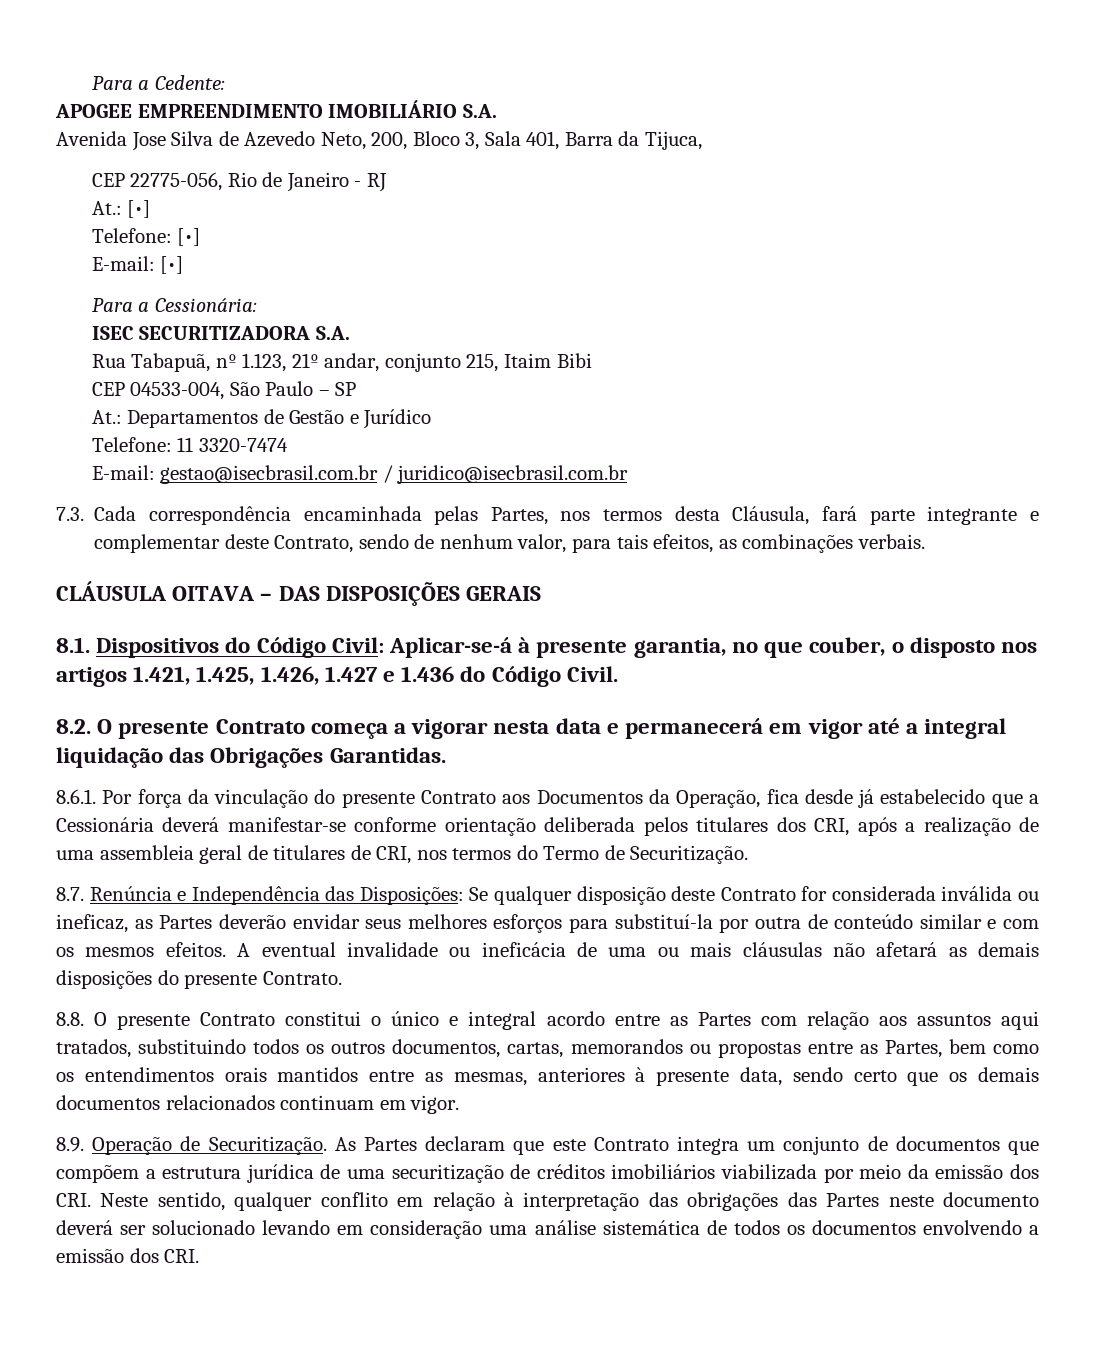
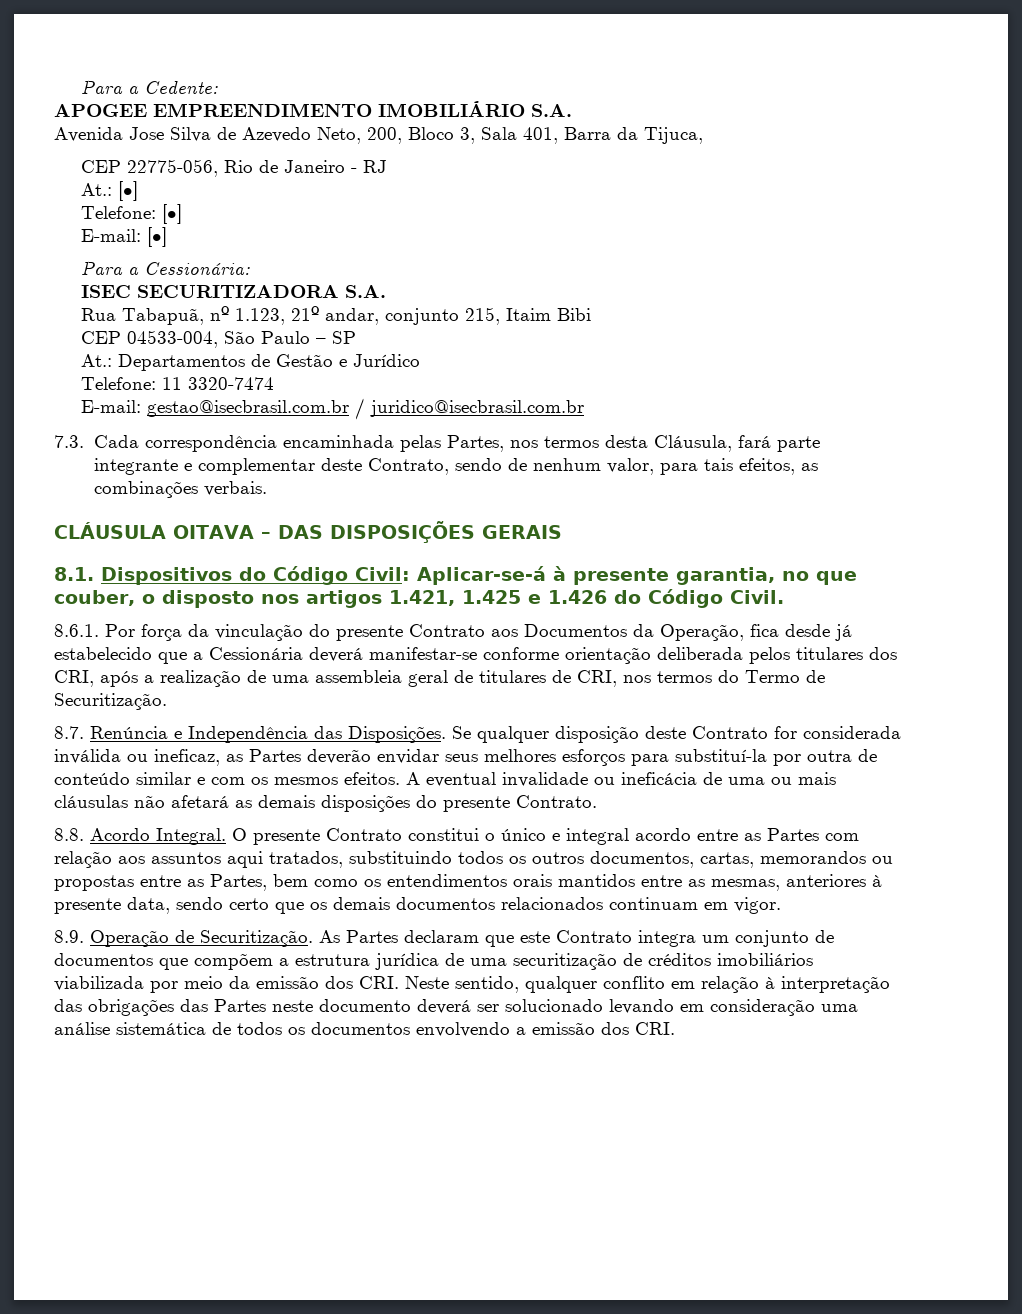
- 8.1. Dispositivos do Código Civil: Aplicar-se-á à presente garantia, no que couber, o disposto nos artigos 1.421, 1.425, 1.426, 1.427 e 1.436 do Código Civil.
- 8.2. O presente Contrato começa a vigorar nesta data e permanecerá em vigor até a integral liquidação das Obrigações Garantidas.
+ 8.1. Dispositivos do Código Civil: Aplicar-se-á à presente garantia, no que couber, o disposto nos artigos 1.421, 1.425 e 1.426 do Código Civil.
- 8.7. Renúncia e Independência das Disposições: Se qualquer disposição deste Contrato for considerada inválida ou ineficaz, as Partes deverão envidar seus melhores esforços para substituí-la por outra de conteúdo similar e com os mesmos efeitos.
+ 8.7. Renúncia e Independência das Disposições. Se qualquer disposição deste Contrato for considerada inválida ou ineficaz, as Partes deverão envidar seus melhores esforços para substituí-la por outra de conteúdo similar e com os mesmos efeitos.
- 8.8. O presente Contrato constitui o único e integral acordo entre as Partes com relação aos assuntos aqui tratados, substituindo todos os outros documentos, cartas, memorandos ou propostas entre as Partes, bem como os entendimentos orais mantidos entre as mesmas, anteriores à presente data, sendo certo que os demais documentos relacionados continuam em vigor.
+ 8.8. Acordo Integral. O presente Contrato constitui o único e integral acordo entre as Partes com relação aos assuntos aqui tratados, substituindo todos os outros documentos, cartas, memorandos ou propostas entre as Partes, bem como os entendimentos orais mantidos entre as mesmas, anteriores à presente data, sendo certo que os demais documentos relacionados continuam em vigor.

